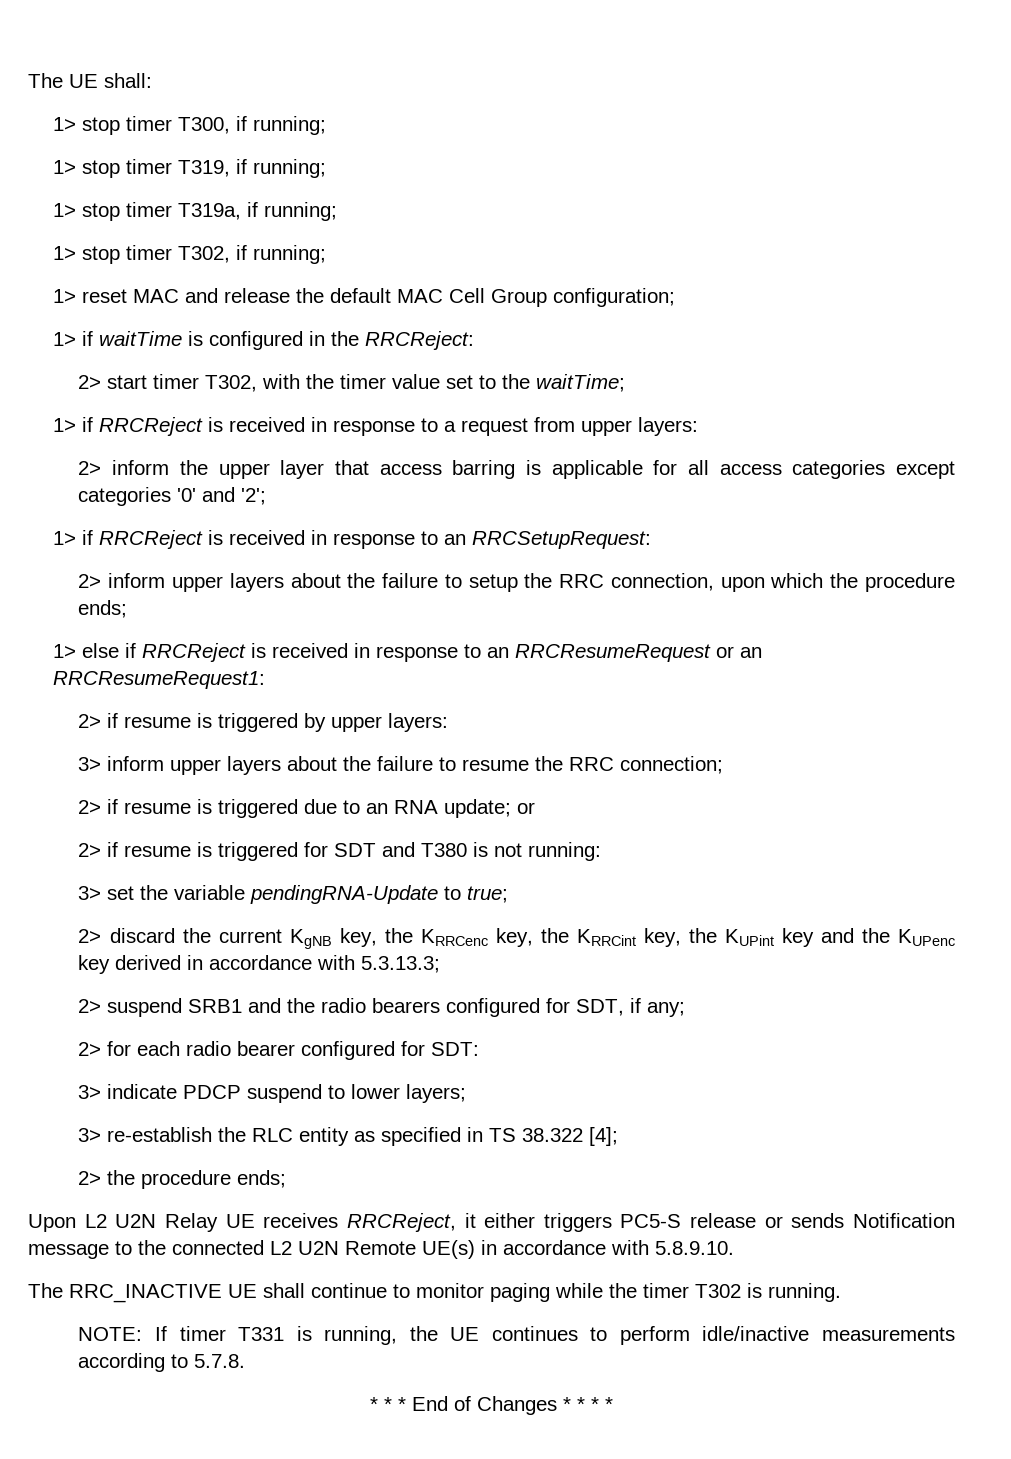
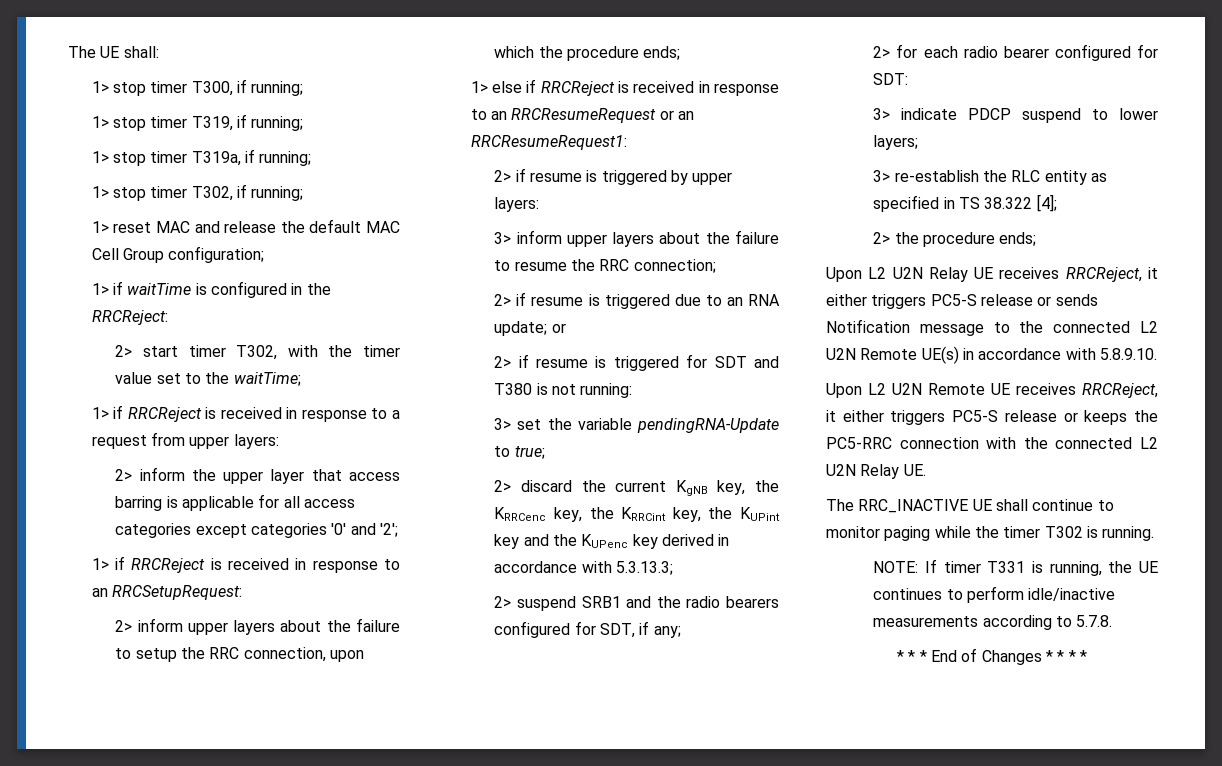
+ Upon L2 U2N Remote UE receives RRCReject, it either triggers PC5-S release or keeps the PC5-RRC connection with the connected L2 U2N Relay UE.

